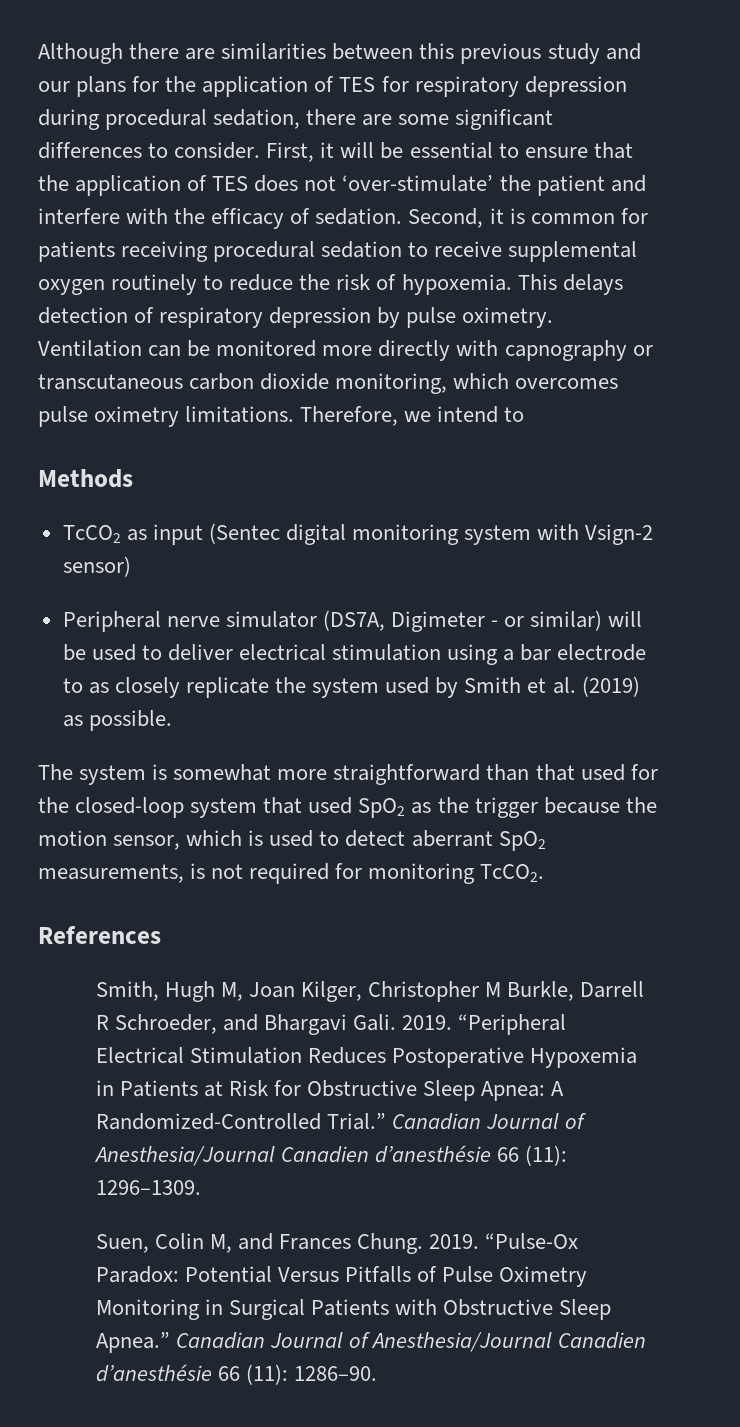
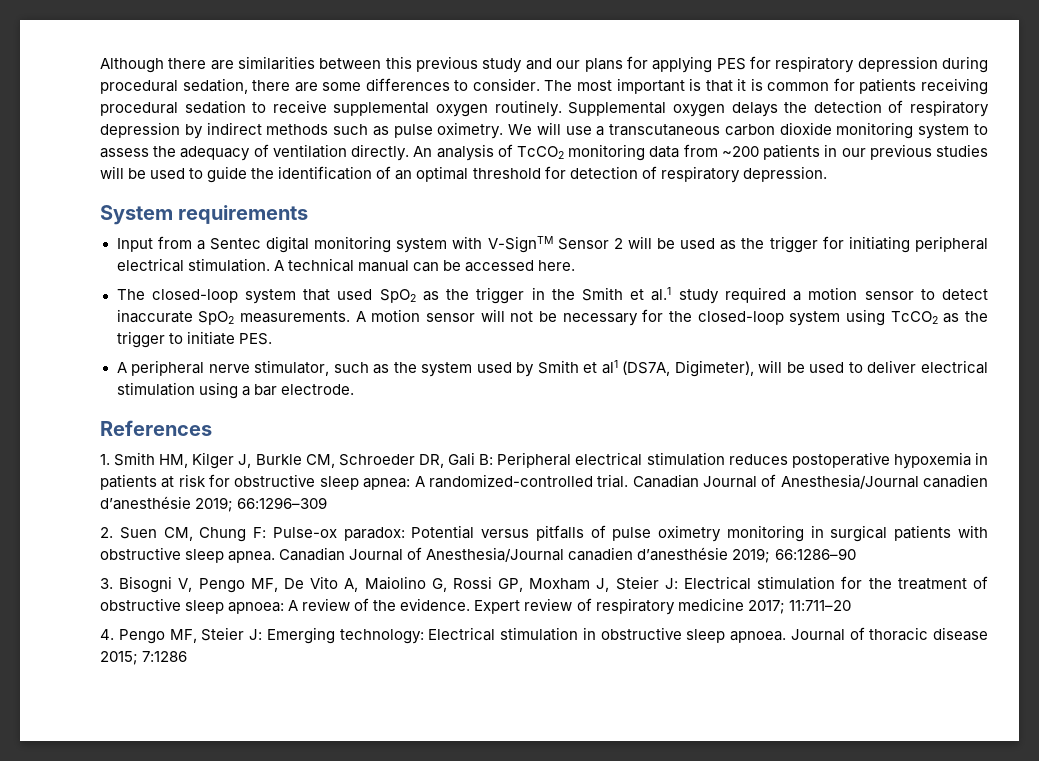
- Although there are similarities between this previous study and our plans for the application of TES for respiratory depression during procedural sedation, there are some significant differences to consider.
+ Although there are similarities between this previous study and our plans for applying PES for respiratory depression during procedural sedation, there are some differences to consider.
- First, it will be essential to ensure that the application of TES does not ‘over-stimulate’ the patient and interfere with the efficacy of sedation. Second, it is common for patients receiving procedural sedation to receive supplemental oxygen routinely to reduce the risk of hypoxemia. This delays detection of respiratory depression by pulse oximetry. Ventilation can be monitored more directly with capnography or transcutaneous carbon dioxide monitoring, which overcomes pulse oximetry limitations. Therefore, we intend to
- Methods
- TcCO2 as input (Sentec digital monitoring system with Vsign-2 sensor)
- Peripheral nerve simulator (DS7A, Digimeter - or similar) will be used to deliver electrical stimulation using a bar electrode to as closely replicate the system used by Smith et al. (2019) as possible.
- The system is somewhat more straightforward than that used for the closed-loop system that used SpO2 as the trigger because the motion sensor, which is used to detect aberrant SpO2 measurements, is not required for monitoring TcCO2.
+ The most important is that it is common for patients receiving procedural sedation to receive supplemental oxygen routinely. Supplemental oxygen delays the detection of respiratory depression by indirect methods such as pulse oximetry. We will use a transcutaneous carbon dioxide monitoring system to assess the adequacy of ventilation directly. An analysis of TcCO2 monitoring data from ~200 patients in our previous studies will be used to guide the identification of an optimal threshold for detection of respiratory depression.
+ System requirements
+ Input from a Sentec digital monitoring system with V-SignTM Sensor 2 will be used as the trigger for initiating peripheral electrical stimulation. A technical manual can be accessed here.
+ The closed-loop system that used SpO2 as the trigger in the Smith et al.1 study required a motion sensor to detect inaccurate SpO2 measurements. A motion sensor will not be necessary for the closed-loop system using TcCO2 as the trigger to initiate PES.
+ A peripheral nerve stimulator, such as the system used by Smith et al1 (DS7A, Digimeter), will be used to deliver electrical stimulation using a bar electrode.
  References
- Smith, Hugh M, Joan Kilger, Christopher M Burkle, Darrell R Schroeder, and Bhargavi Gali. 2019. “Peripheral Electrical Stimulation Reduces Postoperative Hypoxemia in Patients at Risk for Obstructive Sleep Apnea: A Randomized-Controlled Trial.” Canadian Journal of Anesthesia/Journal Canadien d’anesthésie 66 (11): 1296–1309.
- Suen, Colin M, and Frances Chung. 2019. “Pulse-Ox Paradox: Potential Versus Pitfalls of Pulse Oximetry Monitoring in Surgical Patients with Obstructive Sleep Apnea.” Canadian Journal of Anesthesia/Journal Canadien d’anesthésie 66 (11): 1286–90.
+ 1. Smith HM, Kilger J, Burkle CM, Schroeder DR, Gali B: Peripheral electrical stimulation reduces postoperative hypoxemia in patients at risk for obstructive sleep apnea: A randomized-controlled trial. Canadian Journal of Anesthesia/Journal canadien d’anesthésie 2019; 66:1296–309
+ 2. Suen CM, Chung F: Pulse-ox paradox: Potential versus pitfalls of pulse oximetry monitoring in surgical patients with obstructive sleep apnea. Canadian Journal of Anesthesia/Journal canadien d’anesthésie 2019; 66:1286–90
+ 3. Bisogni V, Pengo MF, De Vito A, Maiolino G, Rossi GP, Moxham J, Steier J: Electrical stimulation for the treatment of obstructive sleep apnoea: A review of the evidence. Expert review of respiratory medicine 2017; 11:711–20
+ 4. Pengo MF, Steier J: Emerging technology: Electrical stimulation in obstructive sleep apnoea. Journal of thoracic disease 2015; 7:1286

